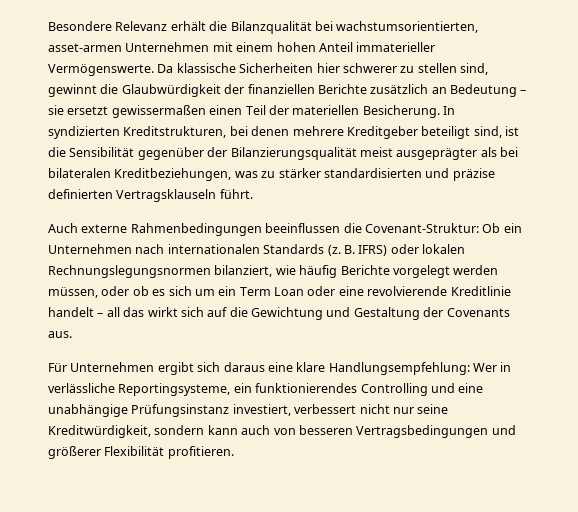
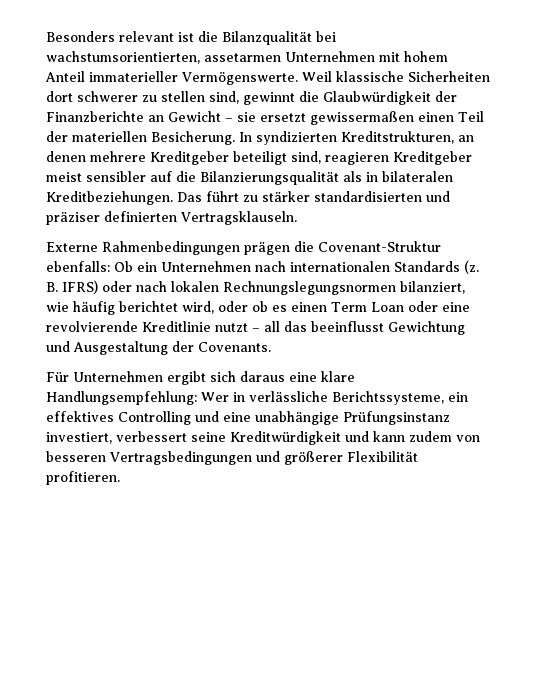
- Besondere Relevanz erhält die Bilanzqualität bei wachstumsorientierten, asset-armen Unternehmen mit einem hohen Anteil immaterieller Vermögenswerte.
+ Besonders relevant ist die Bilanzqualität bei wachstumsorientierten, assetarmen Unternehmen mit hohem Anteil immaterieller Vermögenswerte.
- Da klassische Sicherheiten hier schwerer zu stellen sind, gewinnt die Glaubwürdigkeit der finanziellen Berichte zusätzlich an Bedeutung – sie ersetzt gewissermaßen einen Teil der materiellen Besicherung.
+ Weil klassische Sicherheiten dort schwerer zu stellen sind, gewinnt die Glaubwürdigkeit der Finanzberichte an Gewicht – sie ersetzt gewissermaßen einen Teil der materiellen Besicherung.
- In syndizierten Kreditstrukturen, bei denen mehrere Kreditgeber beteiligt sind, ist die Sensibilität gegenüber der Bilanzierungsqualität meist ausgeprägter als bei bilateralen Kreditbeziehungen, was zu stärker standardisierten und präzise definierten Vertragsklauseln führt.
- Auch externe Rahmenbedingungen beeinflussen die Covenant-Struktur: Ob ein Unternehmen nach internationalen Standards (z.
+ In syndizierten Kreditstrukturen, an denen mehrere Kreditgeber beteiligt sind, reagieren Kreditgeber meist sensibler auf die Bilanzierungsqualität als in bilateralen Kreditbeziehungen. Das führt zu stärker standardisierten und präziser definierten Vertragsklauseln.
+ Externe Rahmenbedingungen prägen die Covenant-Struktur ebenfalls: Ob ein Unternehmen nach internationalen Standards (z.
- B. IFRS) oder lokalen Rechnungslegungsnormen bilanziert, wie häufig Berichte vorgelegt werden müssen, oder ob es sich um ein Term Loan oder eine revolvierende Kreditlinie handelt – all das wirkt sich auf die Gewichtung und Gestaltung der Covenants aus.
+ B. IFRS) oder nach lokalen Rechnungslegungsnormen bilanziert, wie häufig berichtet wird, oder ob es einen Term Loan oder eine revolvierende Kreditlinie nutzt – all das beeinflusst Gewichtung und Ausgestaltung der Covenants.
- Für Unternehmen ergibt sich daraus eine klare Handlungsempfehlung: Wer in verlässliche Reportingsysteme, ein funktionierendes Controlling und eine unabhängige Prüfungsinstanz investiert, verbessert nicht nur seine Kreditwürdigkeit, sondern kann auch von besseren Vertragsbedingungen und größerer Flexibilität profitieren.
+ Für Unternehmen ergibt sich daraus eine klare Handlungsempfehlung: Wer in verlässliche Berichtssysteme, ein effektives Controlling und eine unabhängige Prüfungsinstanz investiert, verbessert seine Kreditwürdigkeit und kann zudem von besseren Vertragsbedingungen und größerer Flexibilität profitieren.

